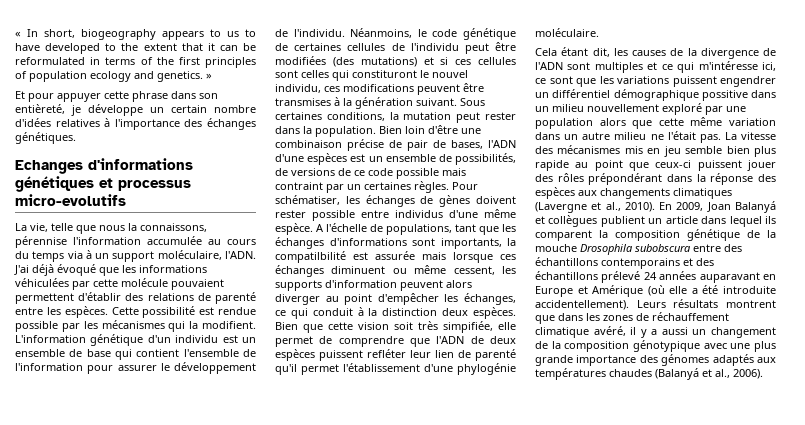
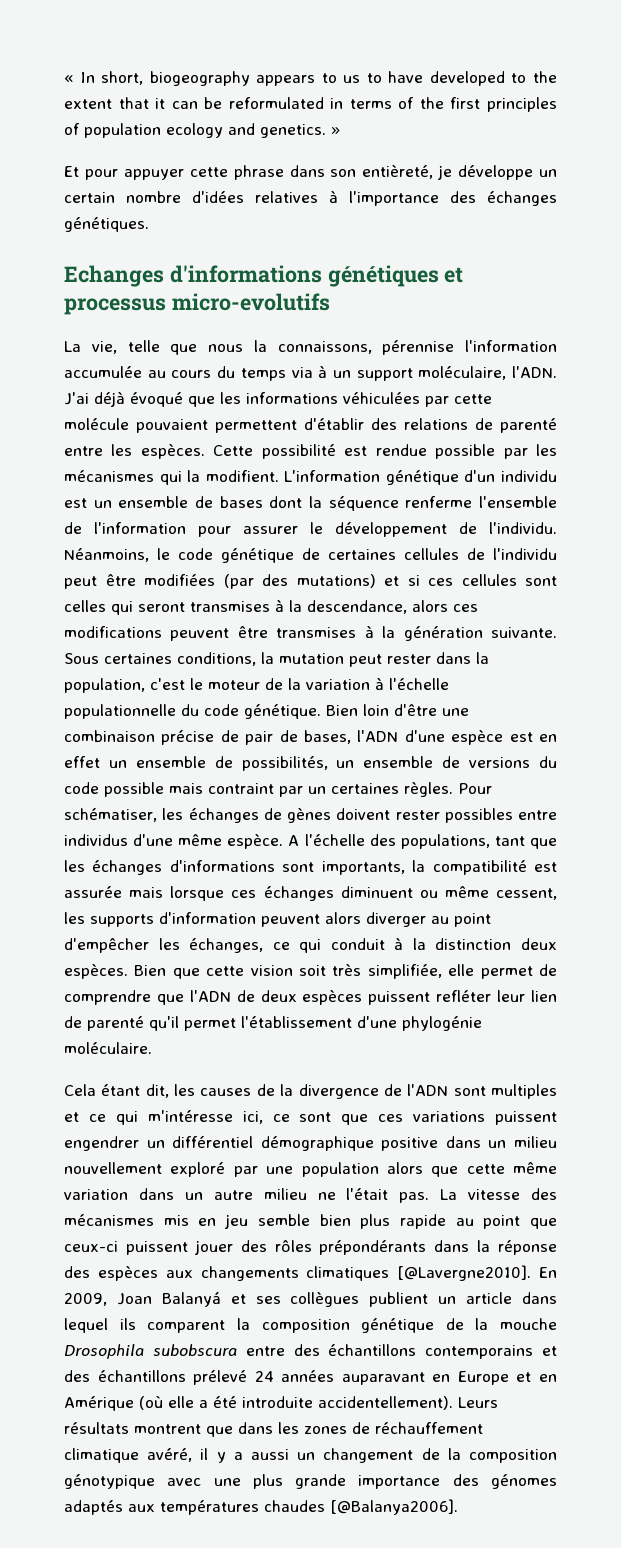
- L'information génétique d'un individu est un ensemble de base qui contient l'ensemble de l'information pour assurer le développement de l'individu.
+ L'information génétique d'un individu est un ensemble de bases dont la séquence renferme l'ensemble de l'information pour assurer le développement de l'individu.
- Néanmoins, le code génétique de certaines cellules de l'individu peut être modifiées (des mutations) et si ces cellules sont celles qui constituront le nouvel individu, ces modifications peuvent être transmises à la génération suivant.
+ Néanmoins, le code génétique de certaines cellules de l'individu peut être modifiées (par des mutations) et si ces cellules sont celles qui seront transmises à la descendance, alors ces modifications peuvent être transmises à la génération suivante.
- Sous certaines conditions, la mutation peut rester dans la population.
+ Sous certaines conditions, la mutation peut rester dans la population, c'est le moteur de la variation à l'échelle populationnelle du code génétique.
- Bien loin d'être une combinaison précise de pair de bases, l'ADN d'une espèces est un ensemble de possibilités, de versions de ce code possible mais contraint par un certaines règles.
+ Bien loin d'être une combinaison précise de pair de bases, l'ADN d'une espèce est en effet un ensemble de possibilités, un ensemble de versions du code possible mais contraint par un certaines règles.
- Pour schématiser, les échanges de gènes doivent rester possible entre individus d'une même espèce.
+ Pour schématiser, les échanges de gènes doivent rester possibles entre individus d'une même espèce.
- A l'échelle de populations, tant que les échanges d'informations sont importants, la compatilbilité est assurée mais lorsque ces échanges diminuent ou même cessent, les supports d'information peuvent alors diverger au point d'empêcher les échanges, ce qui conduit à la distinction deux espèces.
+ A l'échelle des populations, tant que les échanges d'informations sont importants, la compatibilité est assurée mais lorsque ces échanges diminuent ou même cessent, les supports d'information peuvent alors diverger au point d'empêcher les échanges, ce qui conduit à la distinction deux espèces.
- Bien que cette vision soit très simpifiée, elle permet de comprendre que l'ADN de deux espèces puissent refléter leur lien de parenté qu'il permet l'établissement d'une phylogénie moléculaire.
+ Bien que cette vision soit très simplifiée, elle permet de comprendre que l'ADN de deux espèces puissent refléter leur lien de parenté qu'il permet l'établissement d'une phylogénie moléculaire.
- Cela étant dit, les causes de la divergence de l'ADN sont multiples et ce qui m'intéresse ici, ce sont que les variations puissent engendrer un différentiel démographique possitive dans un milieu nouvellement exploré par une population alors que cette même variation dans un autre milieu ne l'était pas.
+ Cela étant dit, les causes de la divergence de l'ADN sont multiples et ce qui m'intéresse ici, ce sont que ces variations puissent engendrer un différentiel démographique positive dans un milieu nouvellement exploré par une population alors que cette même variation dans un autre milieu ne l'était pas.
- La vitesse des mécanismes mis en jeu semble bien plus rapide au point que ceux-ci puissent jouer des rôles prépondérant dans la réponse des espèces aux changements climatiques (Lavergne et al., 2010).
+ La vitesse des mécanismes mis en jeu semble bien plus rapide au point que ceux-ci puissent jouer des rôles prépondérants dans la réponse des espèces aux changements climatiques [@Lavergne2010].
- En 2009, Joan Balanyá et collègues publient un article dans lequel ils comparent la composition génétique de la mouche Drosophila subobscura entre des échantillons contemporains et des échantillons prélevé 24 années auparavant en Europe et Amérique (où elle a été introduite accidentellement).
+ En 2009, Joan Balanyá et ses collègues publient un article dans lequel ils comparent la composition génétique de la mouche Drosophila subobscura entre des échantillons contemporains et des échantillons prélevé 24 années auparavant en Europe et en Amérique (où elle a été introduite accidentellement).
- Leurs résultats montrent que dans les zones de réchauffement climatique avéré, il y a aussi un changement de la composition génotypique avec une plus grande importance des génomes adaptés aux températures chaudes (Balanyá et al., 2006).
+ Leurs résultats montrent que dans les zones de réchauffement climatique avéré, il y a aussi un changement de la composition génotypique avec une plus grande importance des génomes adaptés aux températures chaudes [@Balanya2006].

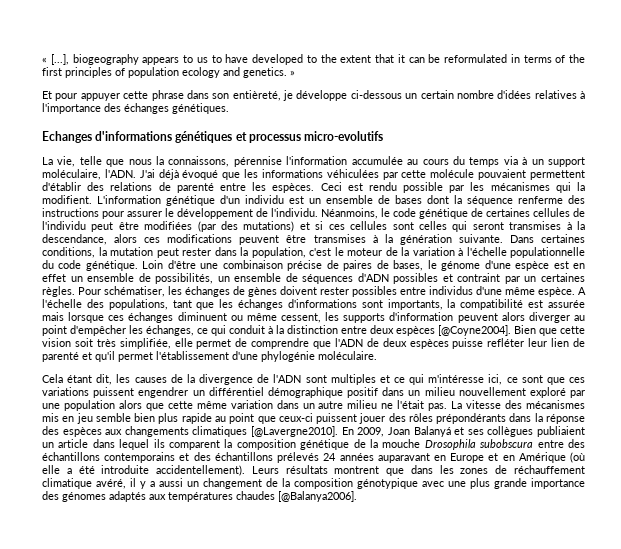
- « In short, biogeography appears to us to have developed to the extent that it can be reformulated in terms of the first principles of population ecology and genetics. »
+ « [...], biogeography appears to us to have developed to the extent that it can be reformulated in terms of the first principles of population ecology and genetics. »
- Et pour appuyer cette phrase dans son entièreté, je développe un certain nombre d'idées relatives à l'importance des échanges génétiques.
+ Et pour appuyer cette phrase dans son entièreté, je développe ci-dessous un certain nombre d'idées relatives à l'importance des échanges génétiques.
- Cette possibilité est rendue possible par les mécanismes qui la modifient.
+ Ceci est rendu possible par les mécanismes qui la modifient.
- L'information génétique d'un individu est un ensemble de bases dont la séquence renferme l'ensemble de l'information pour assurer le développement de l'individu.
+ L'information génétique d'un individu est un ensemble de bases dont la séquence renferme des instructions pour assurer le développement de l'individu.
- Sous certaines conditions, la mutation peut rester dans la population, c'est le moteur de la variation à l'échelle populationnelle du code génétique.
+ Dans certaines conditions, la mutation peut rester dans la population, c'est le moteur de la variation à l'échelle populationnelle du code génétique.
- Bien loin d'être une combinaison précise de pair de bases, l'ADN d'une espèce est en effet un ensemble de possibilités, un ensemble de versions du code possible mais contraint par un certaines règles.
+ Loin d'être une combinaison précise de paires de bases, le génome d'une espèce est en effet un ensemble de possibilités, un ensemble de séquences d'ADN possibles et contraint par un certaines règles.
- A l'échelle des populations, tant que les échanges d'informations sont importants, la compatibilité est assurée mais lorsque ces échanges diminuent ou même cessent, les supports d'information peuvent alors diverger au point d'empêcher les échanges, ce qui conduit à la distinction deux espèces.
+ A l'échelle des populations, tant que les échanges d'informations sont importants, la compatibilité est assurée mais lorsque ces échanges diminuent ou même cessent, les supports d'information peuvent alors diverger au point d'empêcher les échanges, ce qui conduit à la distinction entre deux espèces [@Coyne2004].
- Bien que cette vision soit très simplifiée, elle permet de comprendre que l'ADN de deux espèces puissent refléter leur lien de parenté qu'il permet l'établissement d'une phylogénie moléculaire.
+ Bien que cette vision soit très simplifiée, elle permet de comprendre que l'ADN de deux espèces puisse refléter leur lien de parenté et qu'il permet l'établissement d'une phylogénie moléculaire.
- Cela étant dit, les causes de la divergence de l'ADN sont multiples et ce qui m'intéresse ici, ce sont que ces variations puissent engendrer un différentiel démographique positive dans un milieu nouvellement exploré par une population alors que cette même variation dans un autre milieu ne l'était pas.
+ Cela étant dit, les causes de la divergence de l'ADN sont multiples et ce qui m'intéresse ici, ce sont que ces variations puissent engendrer un différentiel démographique positif dans un milieu nouvellement exploré par une population alors que cette même variation dans un autre milieu ne l'était pas.
- En 2009, Joan Balanyá et ses collègues publient un article dans lequel ils comparent la composition génétique de la mouche Drosophila subobscura entre des échantillons contemporains et des échantillons prélevé 24 années auparavant en Europe et en Amérique (où elle a été introduite accidentellement).
+ En 2009, Joan Balanyá et ses collègues publiaient un article dans lequel ils comparent la composition génétique de la mouche Drosophila subobscura entre des échantillons contemporains et des échantillons prélevés 24 années auparavant en Europe et en Amérique (où elle a été introduite accidentellement).

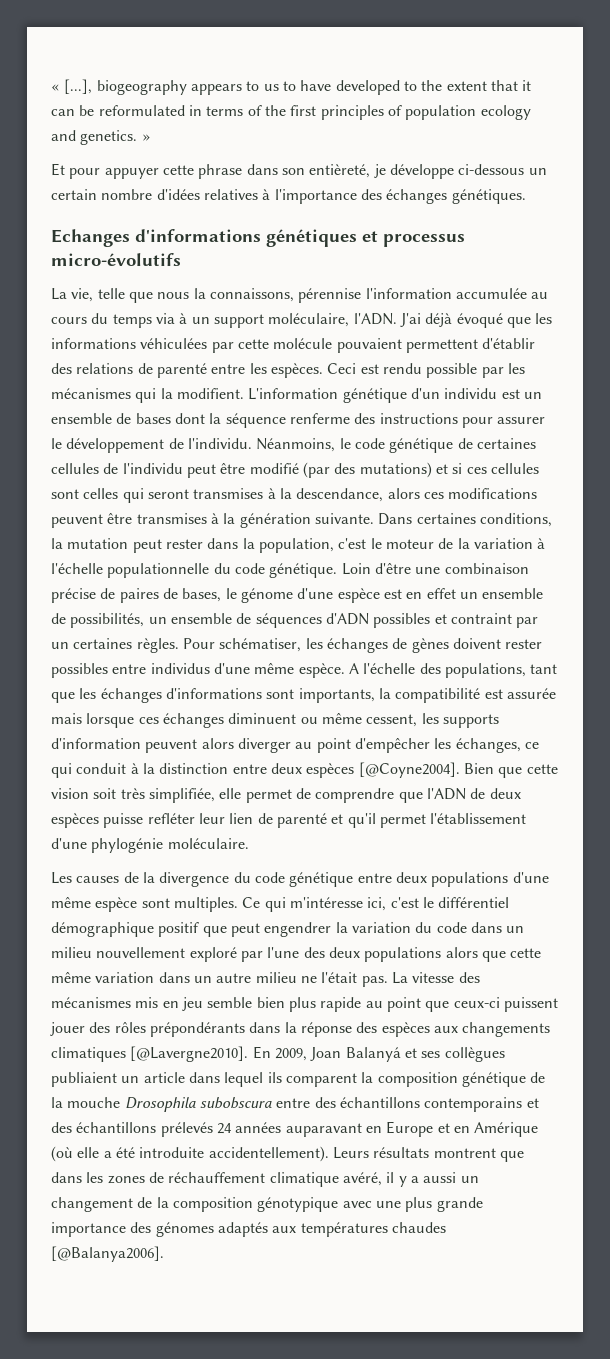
- Echanges d'informations génétiques et processus micro-evolutifs
+ Echanges d'informations génétiques et processus micro-évolutifs
- Néanmoins, le code génétique de certaines cellules de l'individu peut être modifiées (par des mutations) et si ces cellules sont celles qui seront transmises à la descendance, alors ces modifications peuvent être transmises à la génération suivante.
+ Néanmoins, le code génétique de certaines cellules de l'individu peut être modifié (par des mutations) et si ces cellules sont celles qui seront transmises à la descendance, alors ces modifications peuvent être transmises à la génération suivante.
- Cela étant dit, les causes de la divergence de l'ADN sont multiples et ce qui m'intéresse ici, ce sont que ces variations puissent engendrer un différentiel démographique positif dans un milieu nouvellement exploré par une population alors que cette même variation dans un autre milieu ne l'était pas.
+ Les causes de la divergence du code génétique entre deux populations d'une même espèce sont multiples. Ce qui m'intéresse ici, c'est le différentiel démographique positif que peut engendrer la variation du code dans un milieu nouvellement exploré par l'une des deux populations alors que cette même variation dans un autre milieu ne l'était pas.

